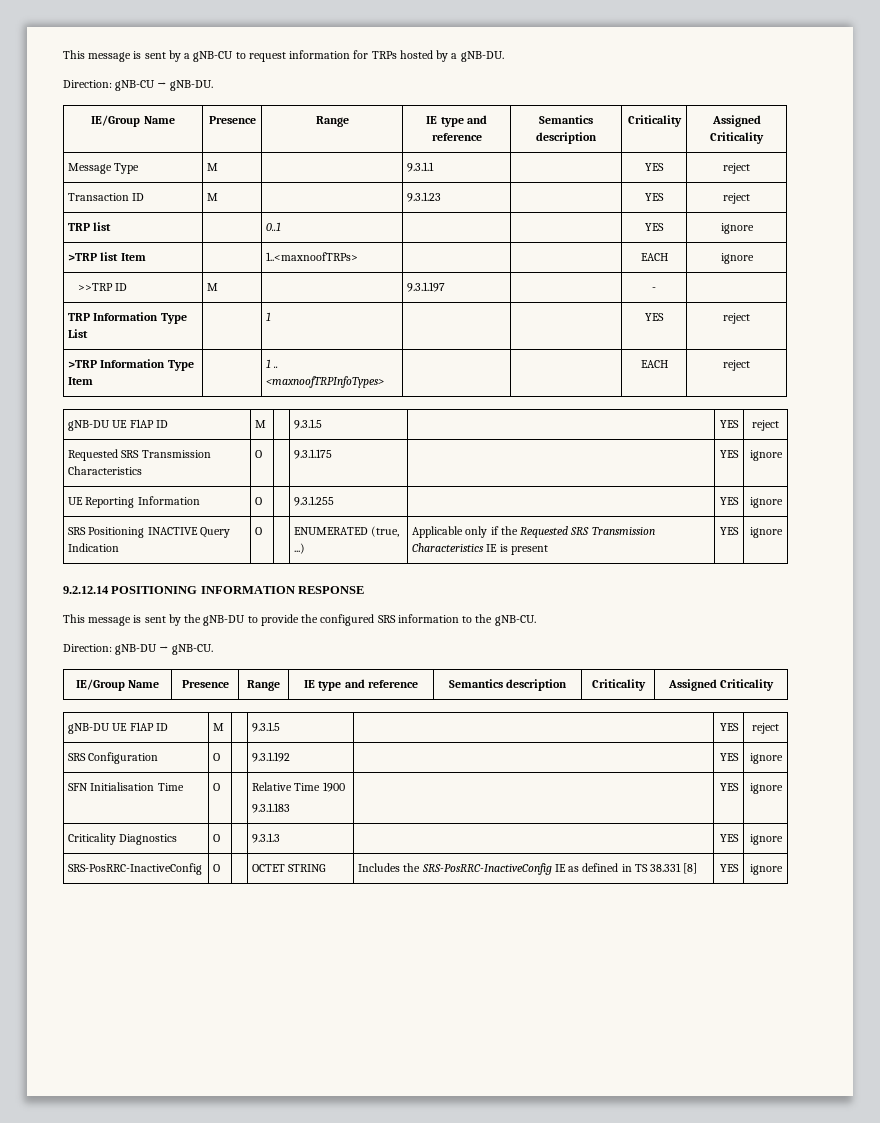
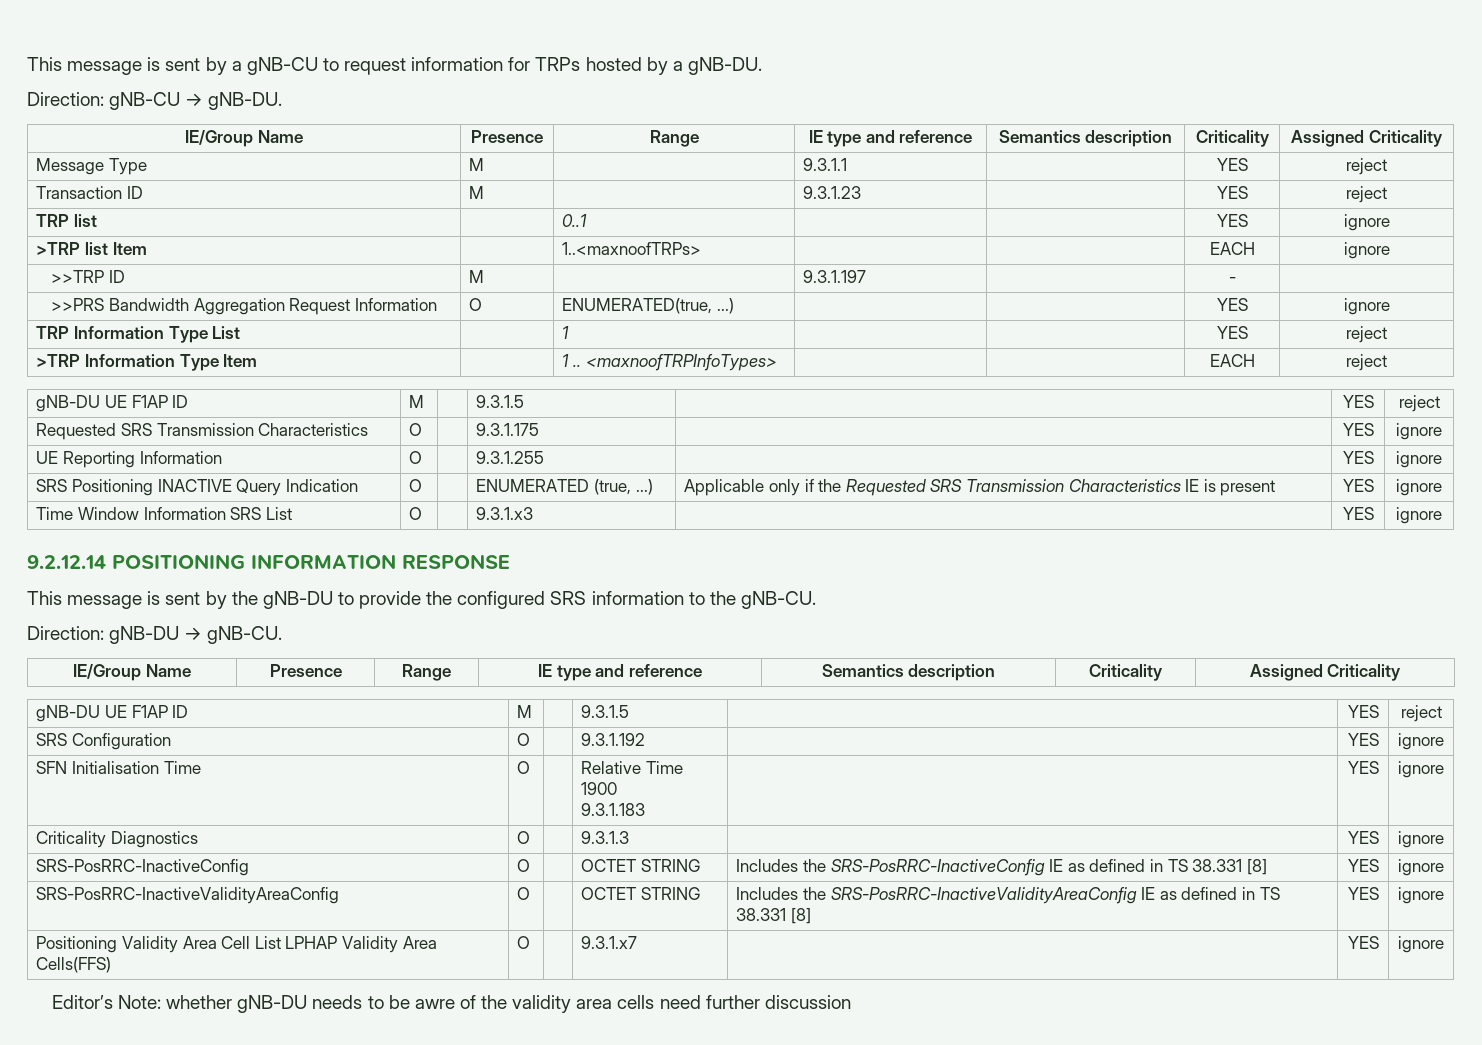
+ >>PRS Bandwidth Aggregation Request Information | O | ENUMERATED(true, ...) | | | YES | ignore
+ Time Window Information SRS List | O | | 9.3.1.x3 | | YES | ignore
+ SRS-PosRRC-InactiveValidityAreaConfig | O | | OCTET STRING | Includes the SRS-PosRRC-InactiveValidityAreaConfig IE as defined in TS 38.331 [8] | YES | ignore
+ Positioning Validity Area Cell List LPHAP Validity Area Cells(FFS) | O | | 9.3.1.x7 | | YES | ignore
+ Editor’s Note: whether gNB-DU needs to be awre of the validity area cells need further discussion

